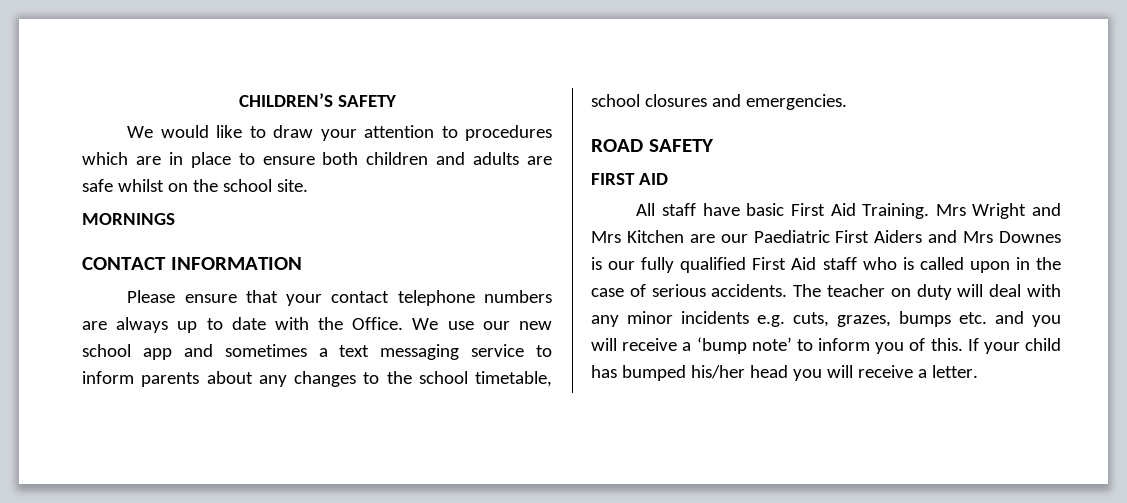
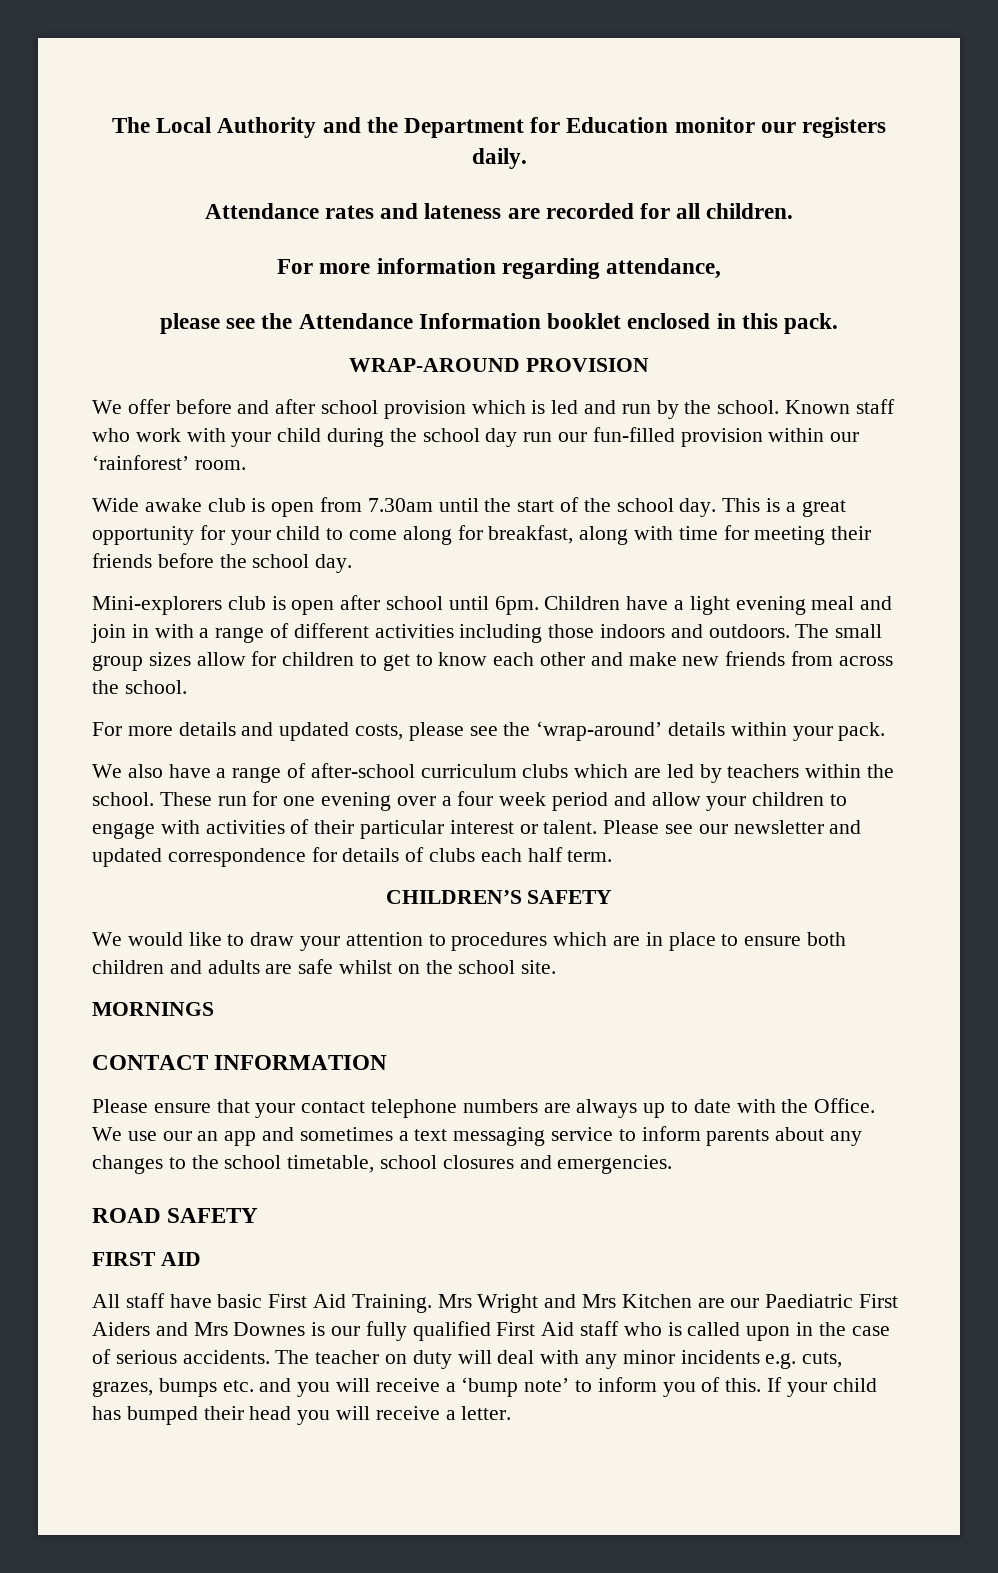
+ The Local Authority and the Department for Education monitor our registers daily.
+ Attendance rates and lateness are recorded for all children.
+ For more information regarding attendance,
+ please see the Attendance Information booklet enclosed in this pack.
+ WRAP-AROUND PROVISION
+ We offer before and after school provision which is led and run by the school. Known staff who work with your child during the school day run our fun-filled provision within our ‘rainforest’ room.
+ Wide awake club is open from 7.30am until the start of the school day. This is a great opportunity for your child to come along for breakfast, along with time for meeting their friends before the school day.
+ Mini-explorers club is open after school until 6pm. Children have a light evening meal and join in with a range of different activities including those indoors and outdoors. The small group sizes allow for children to get to know each other and make new friends from across the school.
+ For more details and updated costs, please see the ‘wrap-around’ details within your pack.
+ We also have a range of after-school curriculum clubs which are led by teachers within the school. These run for one evening over a four week period and allow your children to engage with activities of their particular interest or talent. Please see our newsletter and updated correspondence for details of clubs each half term.
- We use our new school app and sometimes a text messaging service to inform parents about any changes to the school timetable, school closures and emergencies.
+ We use our an app and sometimes a text messaging service to inform parents about any changes to the school timetable, school closures and emergencies.
- If your child has bumped his/her head you will receive a letter.
+ If your child has bumped their head you will receive a letter.

